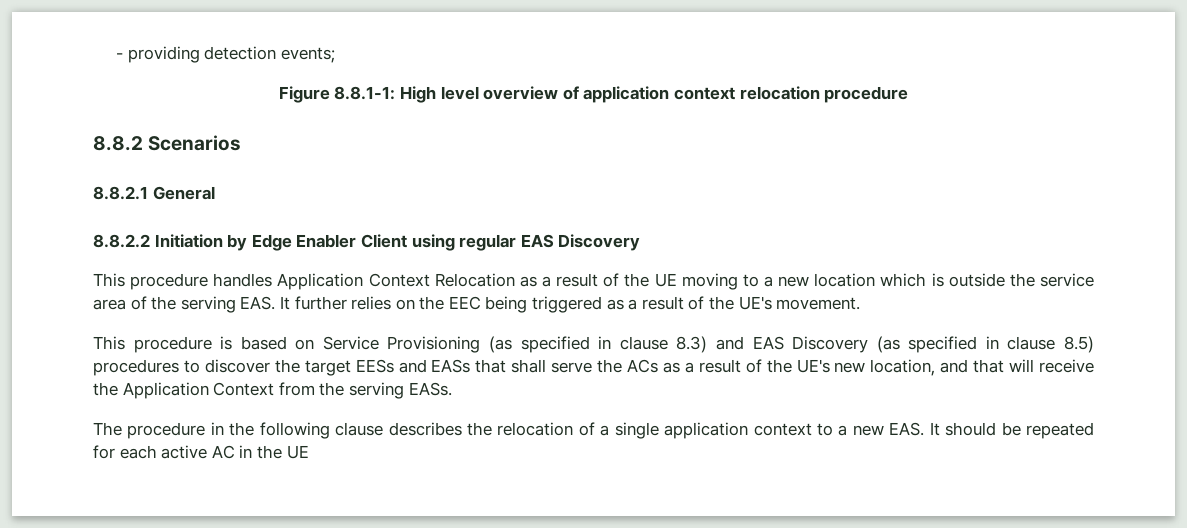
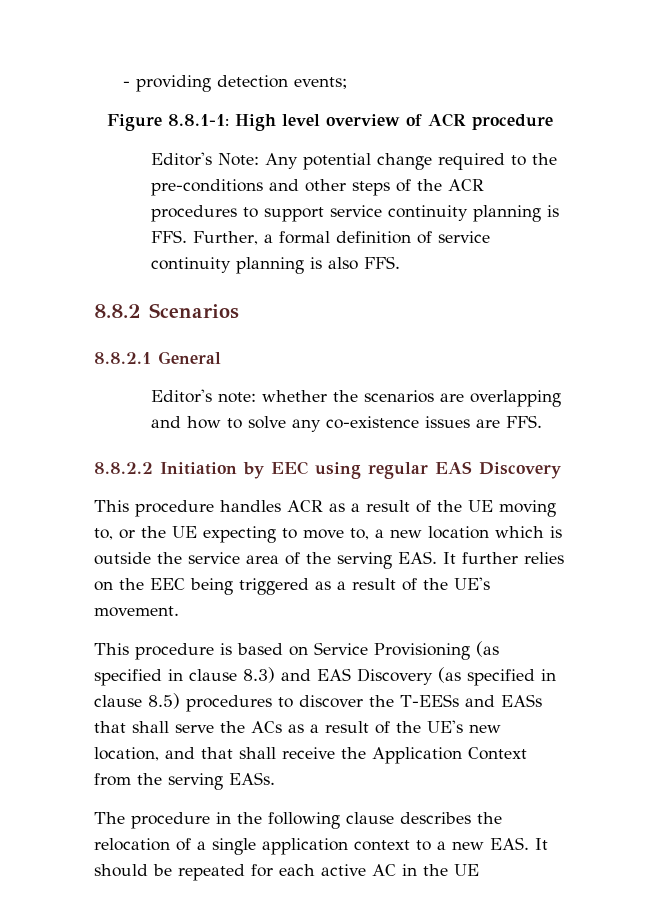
- Figure 8.8.1-1: High level overview of application context relocation procedure
+ Figure 8.8.1-1: High level overview of ACR procedure
+ Editor's Note: Any potential change required to the pre-conditions and other steps of the ACR procedures to support service continuity planning is FFS. Further, a formal definition of service continuity planning is also FFS.
  8.8.2 Scenarios
  8.8.2.1 General
+ Editor's note: whether the scenarios are overlapping and how to solve any co-existence issues are FFS.
- 8.8.2.2 Initiation by Edge Enabler Client using regular EAS Discovery
+ 8.8.2.2 Initiation by EEC using regular EAS Discovery
- This procedure handles Application Context Relocation as a result of the UE moving to a new location which is outside the service area of the serving EAS. It further relies on the EEC being triggered as a result of the UE's movement.
+ This procedure handles ACR as a result of the UE moving to, or the UE expecting to move to, a new location which is outside the service area of the serving EAS. It further relies on the EEC being triggered as a result of the UE's movement.
- This procedure is based on Service Provisioning (as specified in clause 8.3) and EAS Discovery (as specified in clause 8.5) procedures to discover the target EESs and EASs that shall serve the ACs as a result of the UE's new location, and that will receive the Application Context from the serving EASs.
+ This procedure is based on Service Provisioning (as specified in clause 8.3) and EAS Discovery (as specified in clause 8.5) procedures to discover the T-EESs and EASs that shall serve the ACs as a result of the UE's new location, and that shall receive the Application Context from the serving EASs.

